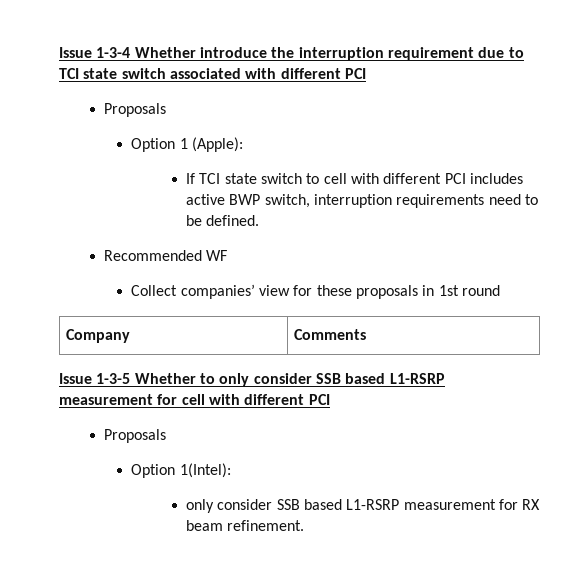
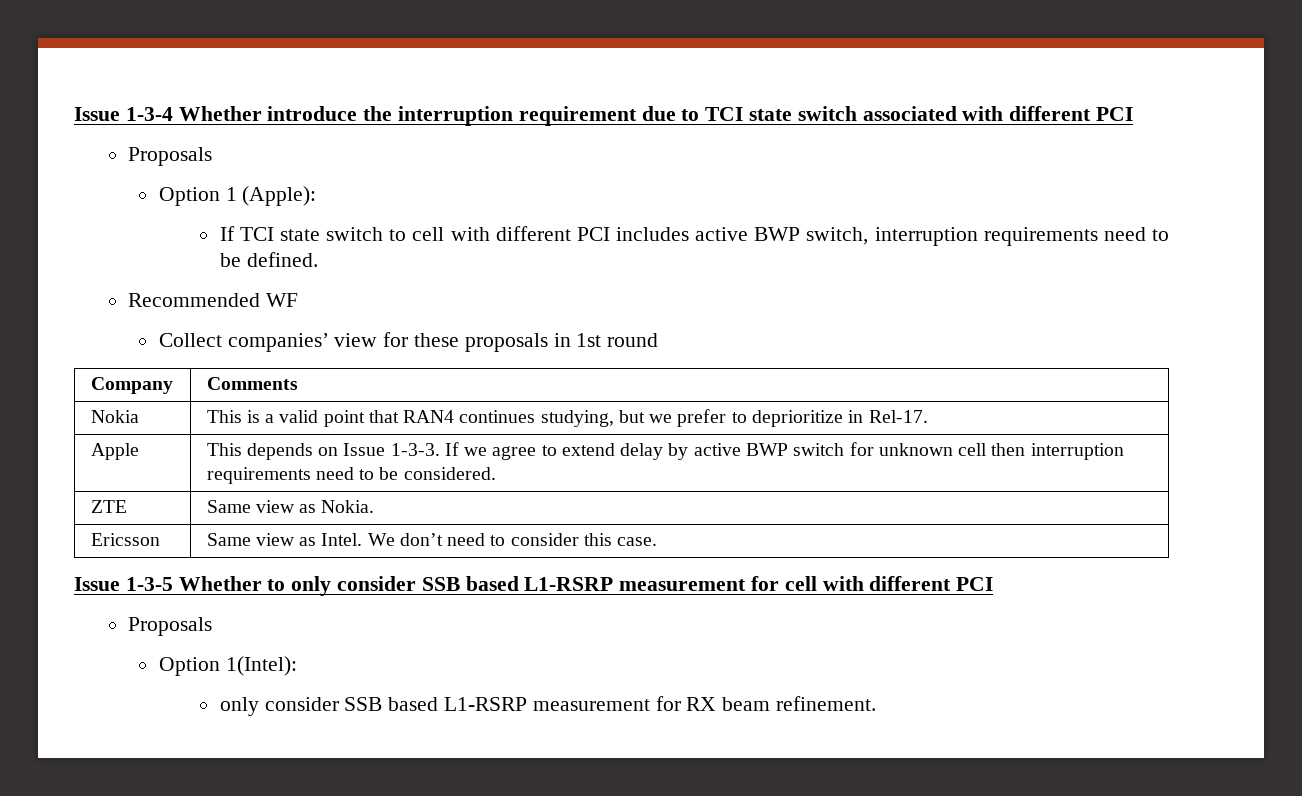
+ Nokia | This is a valid point that RAN4 continues studying, but we prefer to deprioritize in Rel-17.
+ Apple | This depends on Issue 1-3-3. If we agree to extend delay by active BWP switch for unknown cell then interruption requirements need to be considered.
+ ZTE | Same view as Nokia.
+ Ericsson | Same view as Intel. We don’t need to consider this case.

